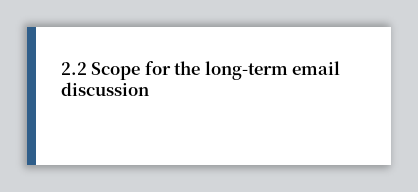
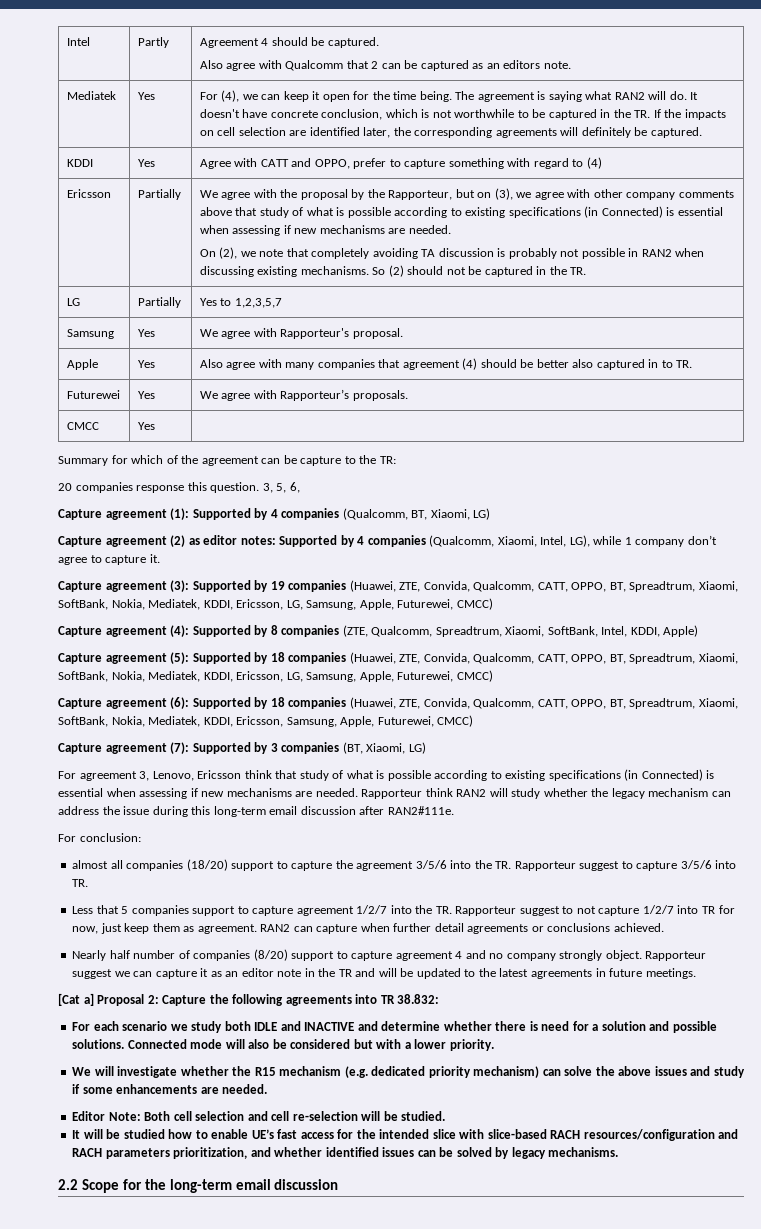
+ Intel | Partly | Agreement 4 should be captured.
+ Also agree with Qualcomm that 2 can be captured as an editors note.
+ Mediatek | Yes | For (4), we can keep it open for the time being. The agreement is saying what RAN2 will do. It doesn't have concrete conclusion, which is not worthwhile to be captured in the TR. If the impacts on cell selection are identified later, the corresponding agreements will definitely be captured.
+ KDDI | Yes | Agree with CATT and OPPO, prefer to capture something with regard to (4)
+ Ericsson | Partially | We agree with the proposal by the Rapporteur, but on (3), we agree with other company comments above that study of what is possible according to existing specifications (in Connected) is essential when assessing if new mechanisms are needed.
+ On (2), we note that completely avoiding TA discussion is probably not possible in RAN2 when discussing existing mechanisms. So (2) should not be captured in the TR.
+ LG | Partially | Yes to 1,2,3,5,7
+ Samsung | Yes | We agree with Rapporteur's proposal.
+ Apple | Yes | Also agree with many companies that agreement (4) should be better also captured in to TR.
+ Futurewei | Yes | We agree with Rapporteur’s proposals.
+ CMCC | Yes |
+ Summary for which of the agreement can be capture to the TR:
+ 20 companies response this question. 3, 5, 6,
+ Capture agreement (1): Supported by 4 companies (Qualcomm, BT, Xiaomi, LG)
+ Capture agreement (2) as editor notes: Supported by 4 companies (Qualcomm, Xiaomi, Intel, LG), while 1 company don’t agree to capture it.
+ Capture agreement (3): Supported by 19 companies (Huawei, ZTE, Convida, Qualcomm, CATT, OPPO, BT, Spreadtrum, Xiaomi, SoftBank, Nokia, Mediatek, KDDI, Ericsson, LG, Samsung, Apple, Futurewei, CMCC)
+ Capture agreement (4): Supported by 8 companies (ZTE, Qualcomm, Spreadtrum, Xiaomi, SoftBank, Intel, KDDI, Apple)
+ Capture agreement (5): Supported by 18 companies (Huawei, ZTE, Convida, Qualcomm, CATT, OPPO, BT, Spreadtrum, Xiaomi, SoftBank, Nokia, Mediatek, KDDI, Ericsson, LG, Samsung, Apple, Futurewei, CMCC)
+ Capture agreement (6): Supported by 18 companies (Huawei, ZTE, Convida, Qualcomm, CATT, OPPO, BT, Spreadtrum, Xiaomi, SoftBank, Nokia, Mediatek, KDDI, Ericsson, Samsung, Apple, Futurewei, CMCC)
+ Capture agreement (7): Supported by 3 companies (BT, Xiaomi, LG)
+ For agreement 3, Lenovo, Ericsson think that study of what is possible according to existing specifications (in Connected) is essential when assessing if new mechanisms are needed. Rapporteur think RAN2 will study whether the legacy mechanism can address the issue during this long-term email discussion after RAN2#111e.
+ For conclusion:
+ almost all companies (18/20) support to capture the agreement 3/5/6 into the TR. Rapporteur suggest to capture 3/5/6 into TR.
+ Less that 5 companies support to capture agreement 1/2/7 into the TR. Rapporteur suggest to not capture 1/2/7 into TR for now, just keep them as agreement. RAN2 can capture when further detail agreements or conclusions achieved.
+ Nearly half number of companies (8/20) support to capture agreement 4 and no company strongly object. Rapporteur suggest we can capture it as an editor note in the TR and will be updated to the latest agreements in future meetings.
+ [Cat a] Proposal 2: Capture the following agreements into TR 38.832:
+ For each scenario we study both IDLE and INACTIVE and determine whether there is need for a solution and possible solutions. Connected mode will also be considered but with a lower priority.
+ We will investigate whether the R15 mechanism (e.g. dedicated priority mechanism) can solve the above issues and study if some enhancements are needed.
+ Editor Note: Both cell selection and cell re-selection will be studied.
+ It will be studied how to enable UE’s fast access for the intended slice with slice-based RACH resources/configuration and RACH parameters prioritization, and whether identified issues can be solved by legacy mechanisms.

